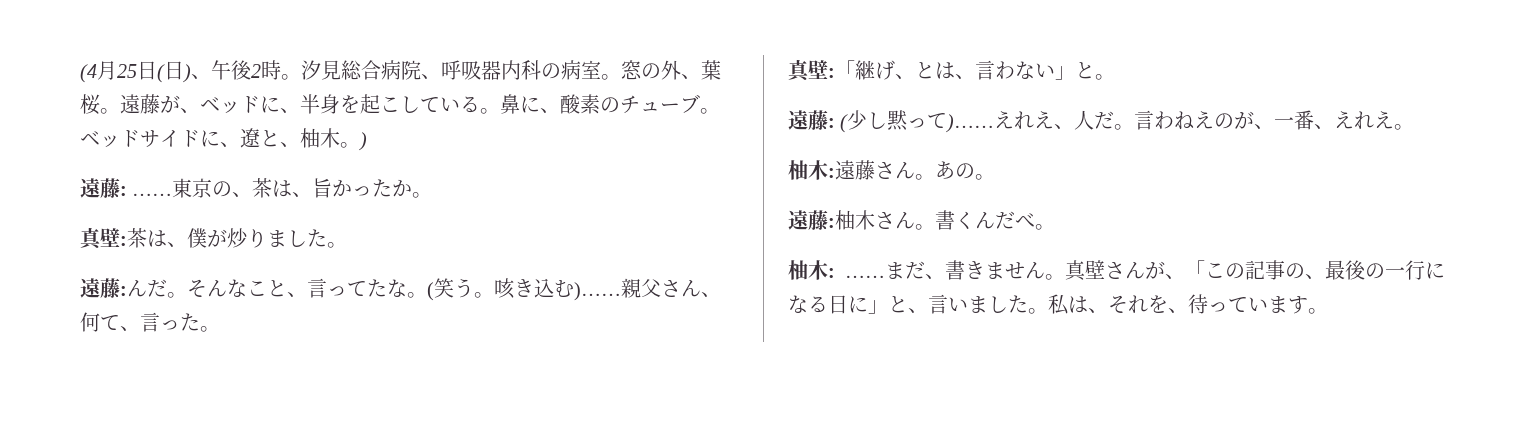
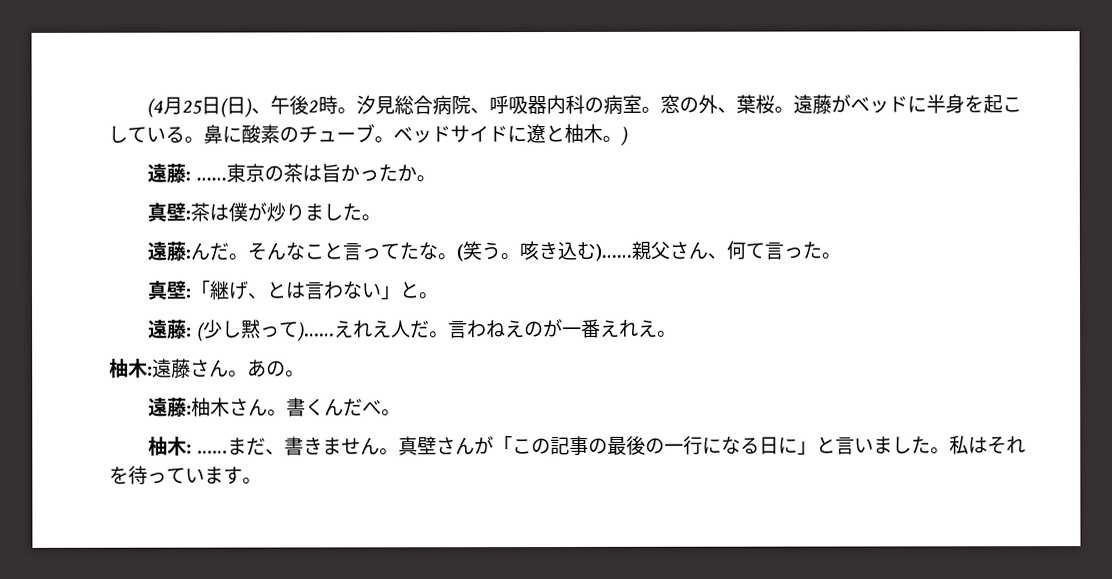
- 遠藤が、ベッドに、半身を起こしている。
+ 遠藤がベッドに半身を起こしている。
- 鼻に、酸素のチューブ。
+ 鼻に酸素のチューブ。
- ベッドサイドに、遼と、柚木。)
+ ベッドサイドに遼と柚木。)
- 東京の、茶は、旨かったか。
+ 東京の茶は旨かったか。
- 真壁:茶は、僕が炒りました。
+ 真壁:茶は僕が炒りました。
- そんなこと、言ってたな。
+ そんなこと言ってたな。
- 親父さん、何て、言った。
+ 親父さん、何て言った。
- 真壁:「継げ、とは、言わない」と。
+ 真壁:「継げ、とは言わない」と。
- えれえ、人だ。
+ えれえ人だ。
- 言わねえのが、一番、えれえ。
+ 言わねえのが一番えれえ。
- 真壁さんが、「この記事の、最後の一行になる日に」と、言いました。
+ 真壁さんが「この記事の最後の一行になる日に」と言いました。
- 私は、それを、待っています。
+ 私はそれを待っています。

